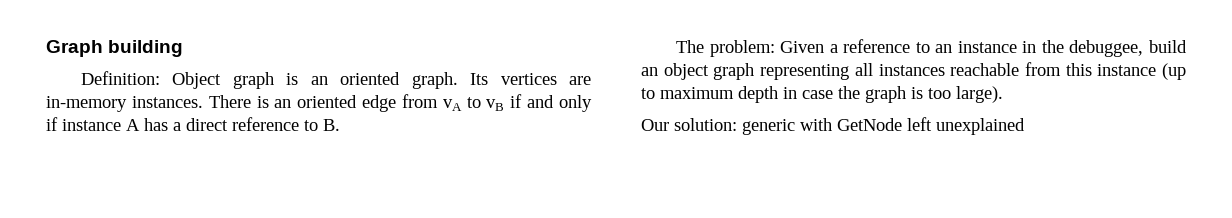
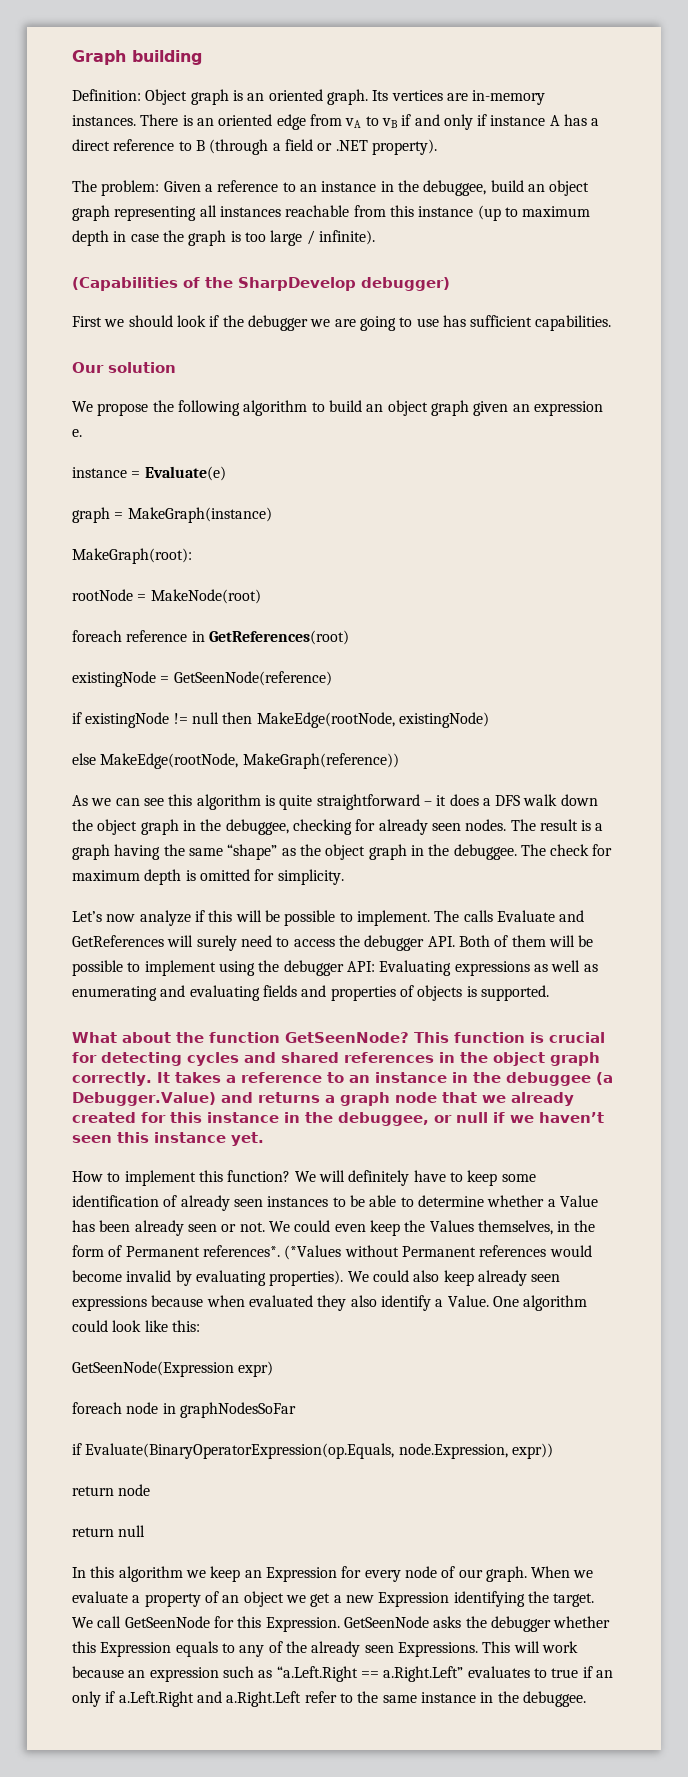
- There is an oriented edge from vA to vB if and only if instance A has a direct reference to B.
+ There is an oriented edge from vA to vB if and only if instance A has a direct reference to B (through a field or .NET property).
- The problem: Given a reference to an instance in the debuggee, build an object graph representing all instances reachable from this instance (up to maximum depth in case the graph is too large).
- Our solution: generic with GetNode left unexplained
+ The problem: Given a reference to an instance in the debuggee, build an object graph representing all instances reachable from this instance (up to maximum depth in case the graph is too large / infinite).
+ (Capabilities of the SharpDevelop debugger)
+ First we should look if the debugger we are going to use has sufficient capabilities.
+ Our solution
+ We propose the following algorithm to build an object graph given an expression e.
+ instance = Evaluate(e)
+ graph = MakeGraph(instance)
+ MakeGraph(root):
+ rootNode = MakeNode(root)
+ foreach reference in GetReferences(root)
+ existingNode = GetSeenNode(reference)
+ if existingNode != null then MakeEdge(rootNode, existingNode)
+ else MakeEdge(rootNode, MakeGraph(reference))
+ As we can see this algorithm is quite straightforward – it does a DFS walk down the object graph in the debuggee, checking for already seen nodes. The result is a graph having the same “shape” as the object graph in the debuggee. The check for maximum depth is omitted for simplicity.
+ Let’s now analyze if this will be possible to implement. The calls Evaluate and GetReferences will surely need to access the debugger API. Both of them will be possible to implement using the debugger API: Evaluating expressions as well as enumerating and evaluating fields and properties of objects is supported.
+ What about the function GetSeenNode? This function is crucial for detecting cycles and shared references in the object graph correctly. It takes a reference to an instance in the debuggee (a Debugger.Value) and returns a graph node that we already created for this instance in the debuggee, or null if we haven’t seen this instance yet.
+ How to implement this function? We will definitely have to keep some identification of already seen instances to be able to determine whether a Value has been already seen or not. We could even keep the Values themselves, in the form of Permanent references*. (*Values without Permanent references would become invalid by evaluating properties). We could also keep already seen expressions because when evaluated they also identify a Value. One algorithm could look like this:
+ GetSeenNode(Expression expr)
+ foreach node in graphNodesSoFar
+ if Evaluate(BinaryOperatorExpression(op.Equals, node.Expression, expr))
+ return node
+ return null
+ In this algorithm we keep an Expression for every node of our graph. When we evaluate a property of an object we get a new Expression identifying the target. We call GetSeenNode for this Expression. GetSeenNode asks the debugger whether this Expression equals to any of the already seen Expressions. This will work because an expression such as “a.Left.Right == a.Right.Left” evaluates to true if an only if a.Left.Right and a.Right.Left refer to the same instance in the debuggee.

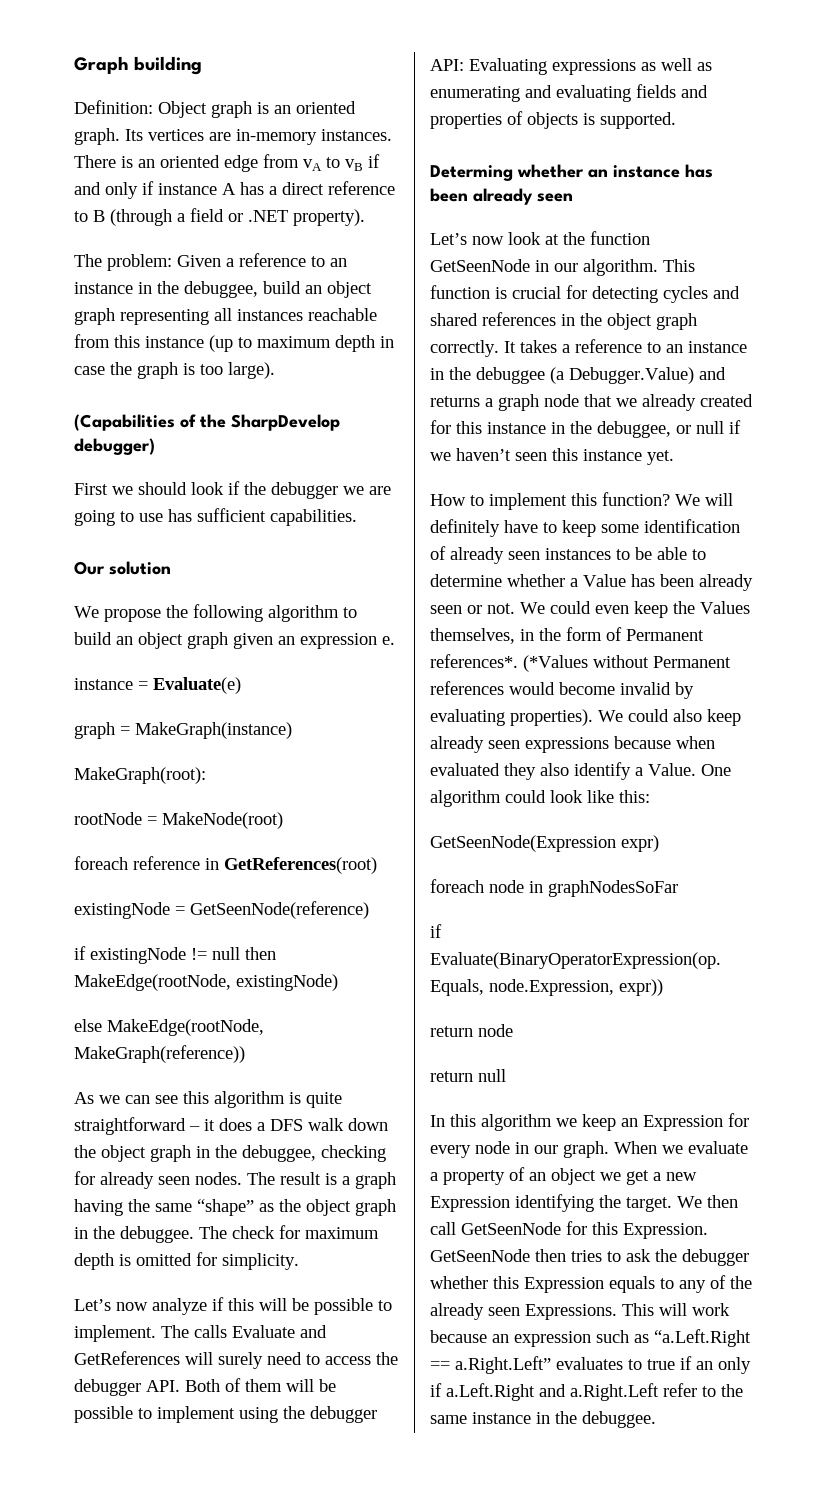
- The problem: Given a reference to an instance in the debuggee, build an object graph representing all instances reachable from this instance (up to maximum depth in case the graph is too large / infinite).
+ The problem: Given a reference to an instance in the debuggee, build an object graph representing all instances reachable from this instance (up to maximum depth in case the graph is too large).
- What about the function GetSeenNode?
+ Determing whether an instance has been already seen
+ Let’s now look at the function GetSeenNode in our algorithm.
- In this algorithm we keep an Expression for every node of our graph.
+ In this algorithm we keep an Expression for every node in our graph.
- We call GetSeenNode for this Expression.
+ We then call GetSeenNode for this Expression.
- GetSeenNode asks the debugger whether this Expression equals to any of the already seen Expressions.
+ GetSeenNode then tries to ask the debugger whether this Expression equals to any of the already seen Expressions.

